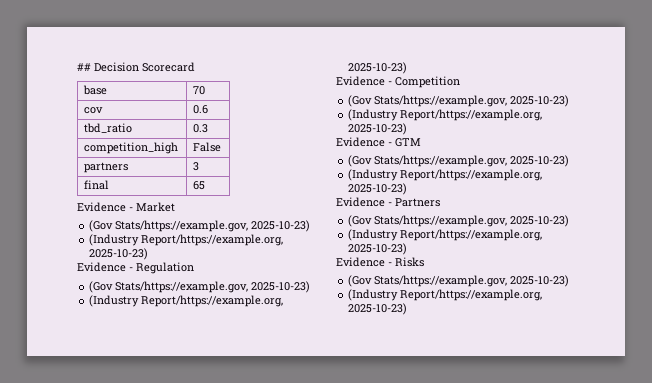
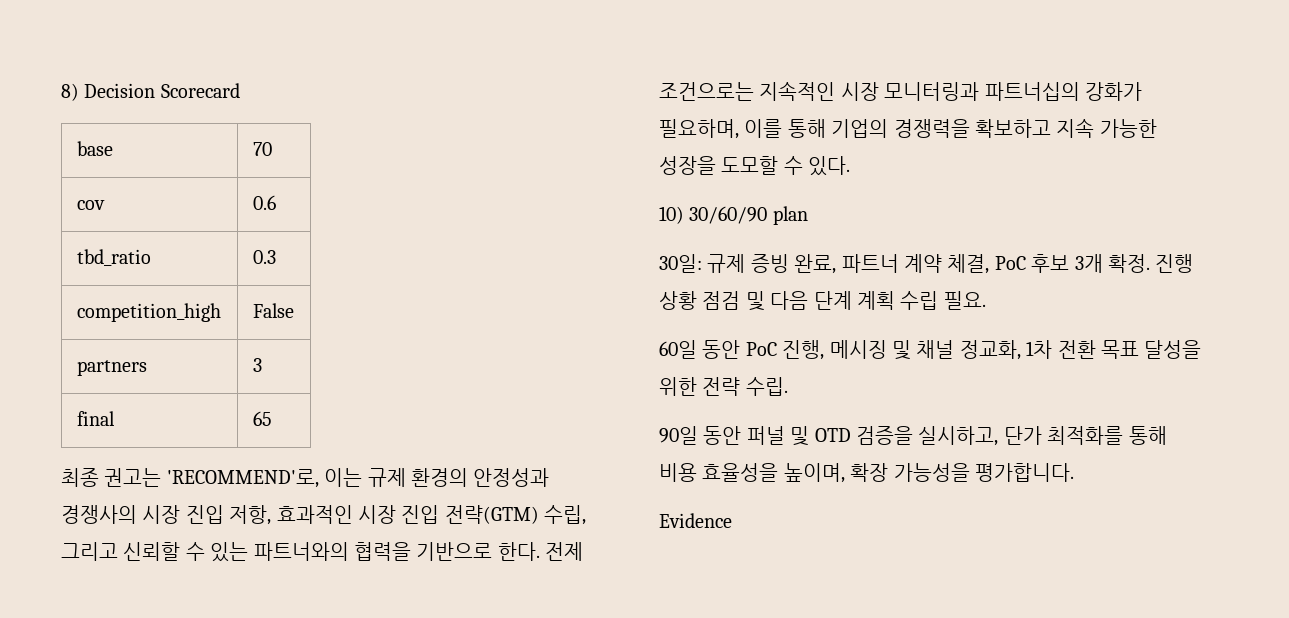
- ## Decision Scorecard
+ 8) Decision Scorecard
- Evidence - Market
- (Gov Stats/https://example.gov, 2025-10-23)
- (Industry Report/https://example.org, 2025-10-23)
- Evidence - Regulation
- (Gov Stats/https://example.gov, 2025-10-23)
- (Industry Report/https://example.org, 2025-10-23)
- Evidence - Competition
- (Gov Stats/https://example.gov, 2025-10-23)
- (Industry Report/https://example.org, 2025-10-23)
- Evidence - GTM
- (Gov Stats/https://example.gov, 2025-10-23)
- (Industry Report/https://example.org, 2025-10-23)
- Evidence - Partners
- (Gov Stats/https://example.gov, 2025-10-23)
- (Industry Report/https://example.org, 2025-10-23)
- Evidence - Risks
- (Gov Stats/https://example.gov, 2025-10-23)
- (Industry Report/https://example.org, 2025-10-23)
+ 최종 권고는 'RECOMMEND'로, 이는 규제 환경의 안정성과 경쟁사의 시장 진입 저항, 효과적인 시장 진입 전략(GTM) 수립, 그리고 신뢰할 수 있는 파트너와의 협력을 기반으로 한다. 전제 조건으로는 지속적인 시장 모니터링과 파트너십의 강화가 필요하며, 이를 통해 기업의 경쟁력을 확보하고 지속 가능한 성장을 도모할 수 있다.
+ 10) 30/60/90 plan
+ 30일: 규제 증빙 완료, 파트너 계약 체결, PoC 후보 3개 확정. 진행 상황 점검 및 다음 단계 계획 수립 필요.
+ 60일 동안 PoC 진행, 메시징 및 채널 정교화, 1차 전환 목표 달성을 위한 전략 수립.
+ 90일 동안 퍼널 및 OTD 검증을 실시하고, 단가 최적화를 통해 비용 효율성을 높이며, 확장 가능성을 평가합니다.
+ Evidence

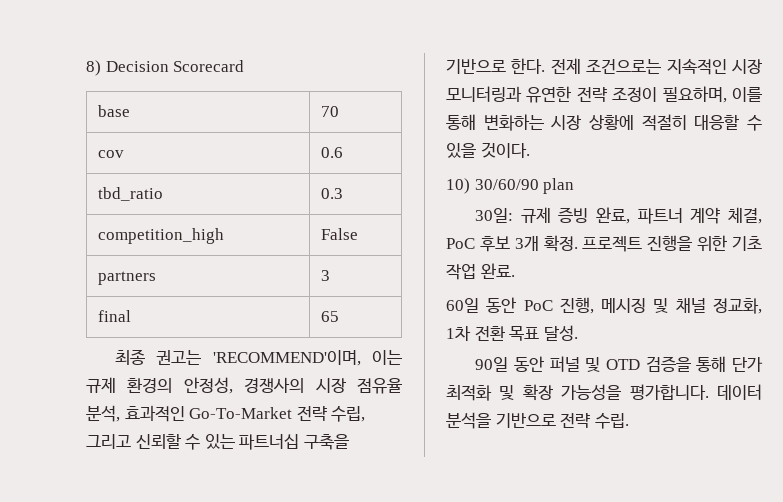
- 최종 권고는 'RECOMMEND'로, 이는 규제 환경의 안정성과 경쟁사의 시장 진입 저항, 효과적인 시장 진입 전략(GTM) 수립, 그리고 신뢰할 수 있는 파트너와의 협력을 기반으로 한다.
+ 최종 권고는 'RECOMMEND'이며, 이는 규제 환경의 안정성, 경쟁사의 시장 점유율 분석, 효과적인 Go-To-Market 전략 수립, 그리고 신뢰할 수 있는 파트너십 구축을 기반으로 한다.
- 전제 조건으로는 지속적인 시장 모니터링과 파트너십의 강화가 필요하며, 이를 통해 기업의 경쟁력을 확보하고 지속 가능한 성장을 도모할 수 있다.
+ 전제 조건으로는 지속적인 시장 모니터링과 유연한 전략 조정이 필요하며, 이를 통해 변화하는 시장 상황에 적절히 대응할 수 있을 것이다.
- 진행 상황 점검 및 다음 단계 계획 수립 필요.
+ 프로젝트 진행을 위한 기초 작업 완료.
- 60일 동안 PoC 진행, 메시징 및 채널 정교화, 1차 전환 목표 달성을 위한 전략 수립.
+ 60일 동안 PoC 진행, 메시징 및 채널 정교화, 1차 전환 목표 달성.
- 90일 동안 퍼널 및 OTD 검증을 실시하고, 단가 최적화를 통해 비용 효율성을 높이며, 확장 가능성을 평가합니다.
- Evidence
+ 90일 동안 퍼널 및 OTD 검증을 통해 단가 최적화 및 확장 가능성을 평가합니다. 데이터 분석을 기반으로 전략 수립.

